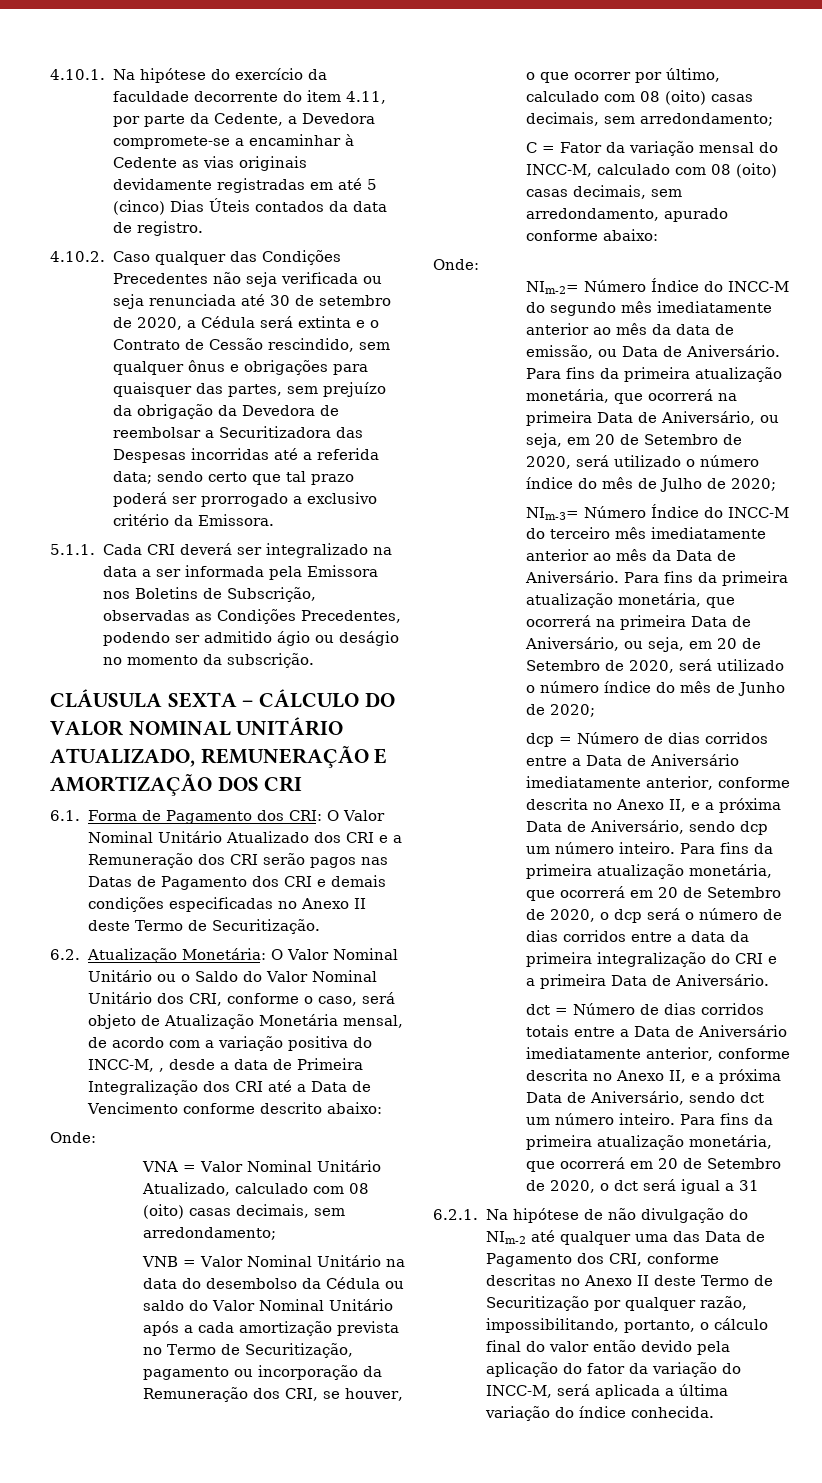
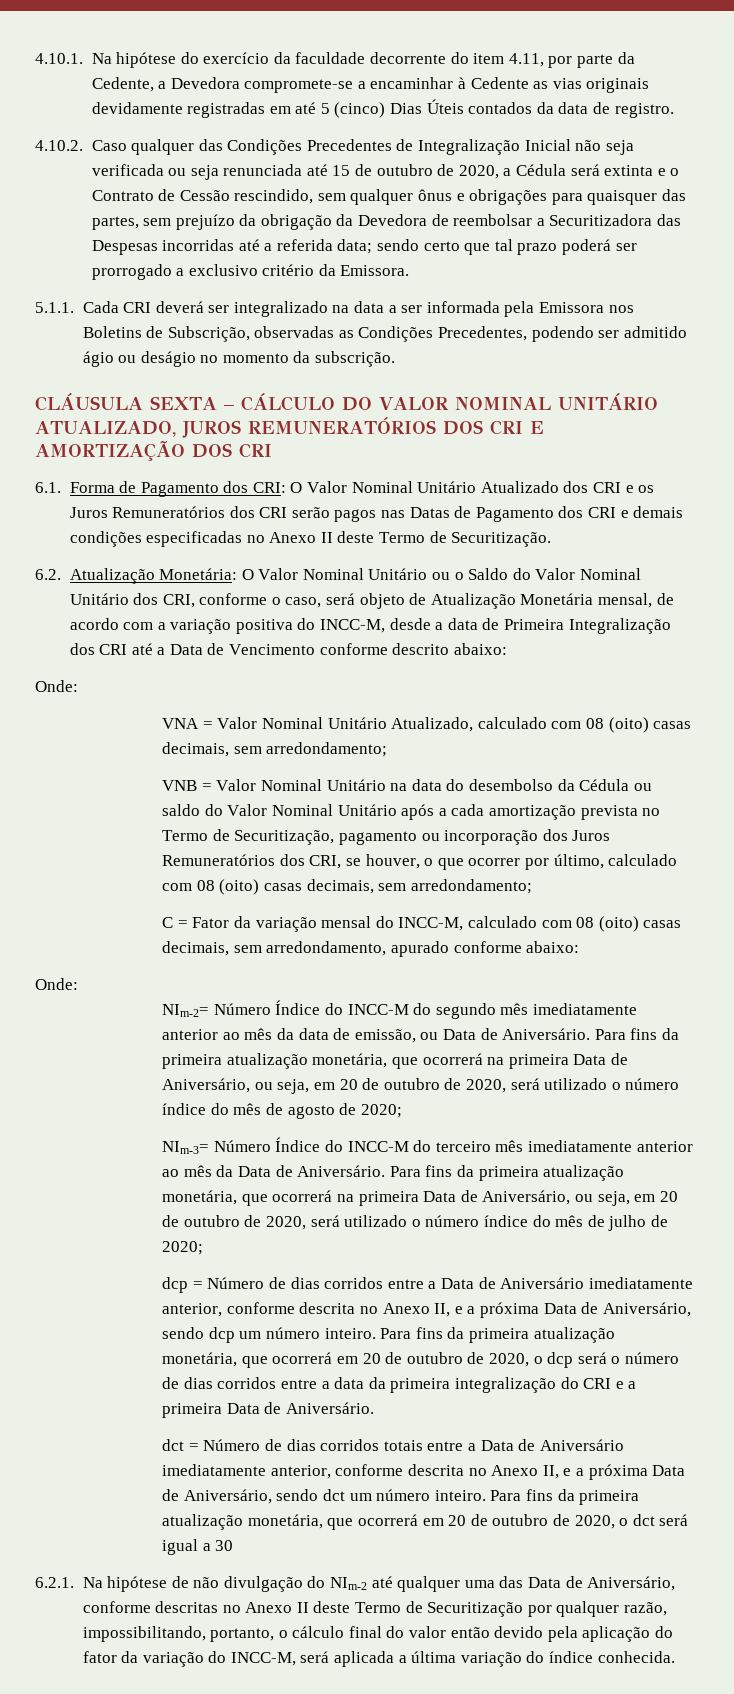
- 4.10.2. Caso qualquer das Condições Precedentes não seja verificada ou seja renunciada até 30 de setembro de 2020, a Cédula será extinta e o Contrato de Cessão rescindido, sem qualquer ônus e obrigações para quaisquer das partes, sem prejuízo da obrigação da Devedora de reembolsar a Securitizadora das Despesas incorridas até a referida data;
+ 4.10.2. Caso qualquer das Condições Precedentes de Integralização Inicial não seja verificada ou seja renunciada até 15 de outubro de 2020, a Cédula será extinta e o Contrato de Cessão rescindido, sem qualquer ônus e obrigações para quaisquer das partes, sem prejuízo da obrigação da Devedora de reembolsar a Securitizadora das Despesas incorridas até a referida data;
- CLÁUSULA SEXTA – CÁLCULO DO VALOR NOMINAL UNITÁRIO ATUALIZADO, REMUNERAÇÃO E AMORTIZAÇÃO DOS CRI
+ CLÁUSULA SEXTA – CÁLCULO DO VALOR NOMINAL UNITÁRIO ATUALIZADO, JUROS REMUNERATÓRIOS DOS CRI E AMORTIZAÇÃO DOS CRI
- 6.1. Forma de Pagamento dos CRI: O Valor Nominal Unitário Atualizado dos CRI e a Remuneração dos CRI serão pagos nas Datas de Pagamento dos CRI e demais condições especificadas no Anexo II deste Termo de Securitização.
+ 6.1. Forma de Pagamento dos CRI: O Valor Nominal Unitário Atualizado dos CRI e os Juros Remuneratórios dos CRI serão pagos nas Datas de Pagamento dos CRI e demais condições especificadas no Anexo II deste Termo de Securitização.
- 6.2. Atualização Monetária: O Valor Nominal Unitário ou o Saldo do Valor Nominal Unitário dos CRI, conforme o caso, será objeto de Atualização Monetária mensal, de acordo com a variação positiva do INCC-M, , desde a data de Primeira Integralização dos CRI até a Data de Vencimento conforme descrito abaixo:
+ 6.2. Atualização Monetária: O Valor Nominal Unitário ou o Saldo do Valor Nominal Unitário dos CRI, conforme o caso, será objeto de Atualização Monetária mensal, de acordo com a variação positiva do INCC-M, desde a data de Primeira Integralização dos CRI até a Data de Vencimento conforme descrito abaixo:
- VNB = Valor Nominal Unitário na data do desembolso da Cédula ou saldo do Valor Nominal Unitário após a cada amortização prevista no Termo de Securitização, pagamento ou incorporação da Remuneração dos CRI, se houver, o que ocorrer por último, calculado com 08 (oito) casas decimais, sem arredondamento;
+ VNB = Valor Nominal Unitário na data do desembolso da Cédula ou saldo do Valor Nominal Unitário após a cada amortização prevista no Termo de Securitização, pagamento ou incorporação dos Juros Remuneratórios dos CRI, se houver, o que ocorrer por último, calculado com 08 (oito) casas decimais, sem arredondamento;
- Para fins da primeira atualização monetária, que ocorrerá na primeira Data de Aniversário, ou seja, em 20 de Setembro de 2020, será utilizado o número índice do mês de Julho de 2020;
+ Para fins da primeira atualização monetária, que ocorrerá na primeira Data de Aniversário, ou seja, em 20 de outubro de 2020, será utilizado o número índice do mês de agosto de 2020;
- Para fins da primeira atualização monetária, que ocorrerá na primeira Data de Aniversário, ou seja, em 20 de Setembro de 2020, será utilizado o número índice do mês de Junho de 2020;
+ Para fins da primeira atualização monetária, que ocorrerá na primeira Data de Aniversário, ou seja, em 20 de outubro de 2020, será utilizado o número índice do mês de julho de 2020;
- Para fins da primeira atualização monetária, que ocorrerá em 20 de Setembro de 2020, o dcp será o número de dias corridos entre a data da primeira integralização do CRI e a primeira Data de Aniversário.
+ Para fins da primeira atualização monetária, que ocorrerá em 20 de outubro de 2020, o dcp será o número de dias corridos entre a data da primeira integralização do CRI e a primeira Data de Aniversário.
- Para fins da primeira atualização monetária, que ocorrerá em 20 de Setembro de 2020, o dct será igual a 31
+ Para fins da primeira atualização monetária, que ocorrerá em 20 de outubro de 2020, o dct será igual a 30
- 6.2.1. Na hipótese de não divulgação do NIm-2 até qualquer uma das Data de Pagamento dos CRI, conforme descritas no Anexo II deste Termo de Securitização por qualquer razão, impossibilitando, portanto, o cálculo final do valor então devido pela aplicação do fator da variação do INCC-M, será aplicada a última variação do índice conhecida.
+ 6.2.1. Na hipótese de não divulgação do NIm-2 até qualquer uma das Data de Aniversário, conforme descritas no Anexo II deste Termo de Securitização por qualquer razão, impossibilitando, portanto, o cálculo final do valor então devido pela aplicação do fator da variação do INCC-M, será aplicada a última variação do índice conhecida.

